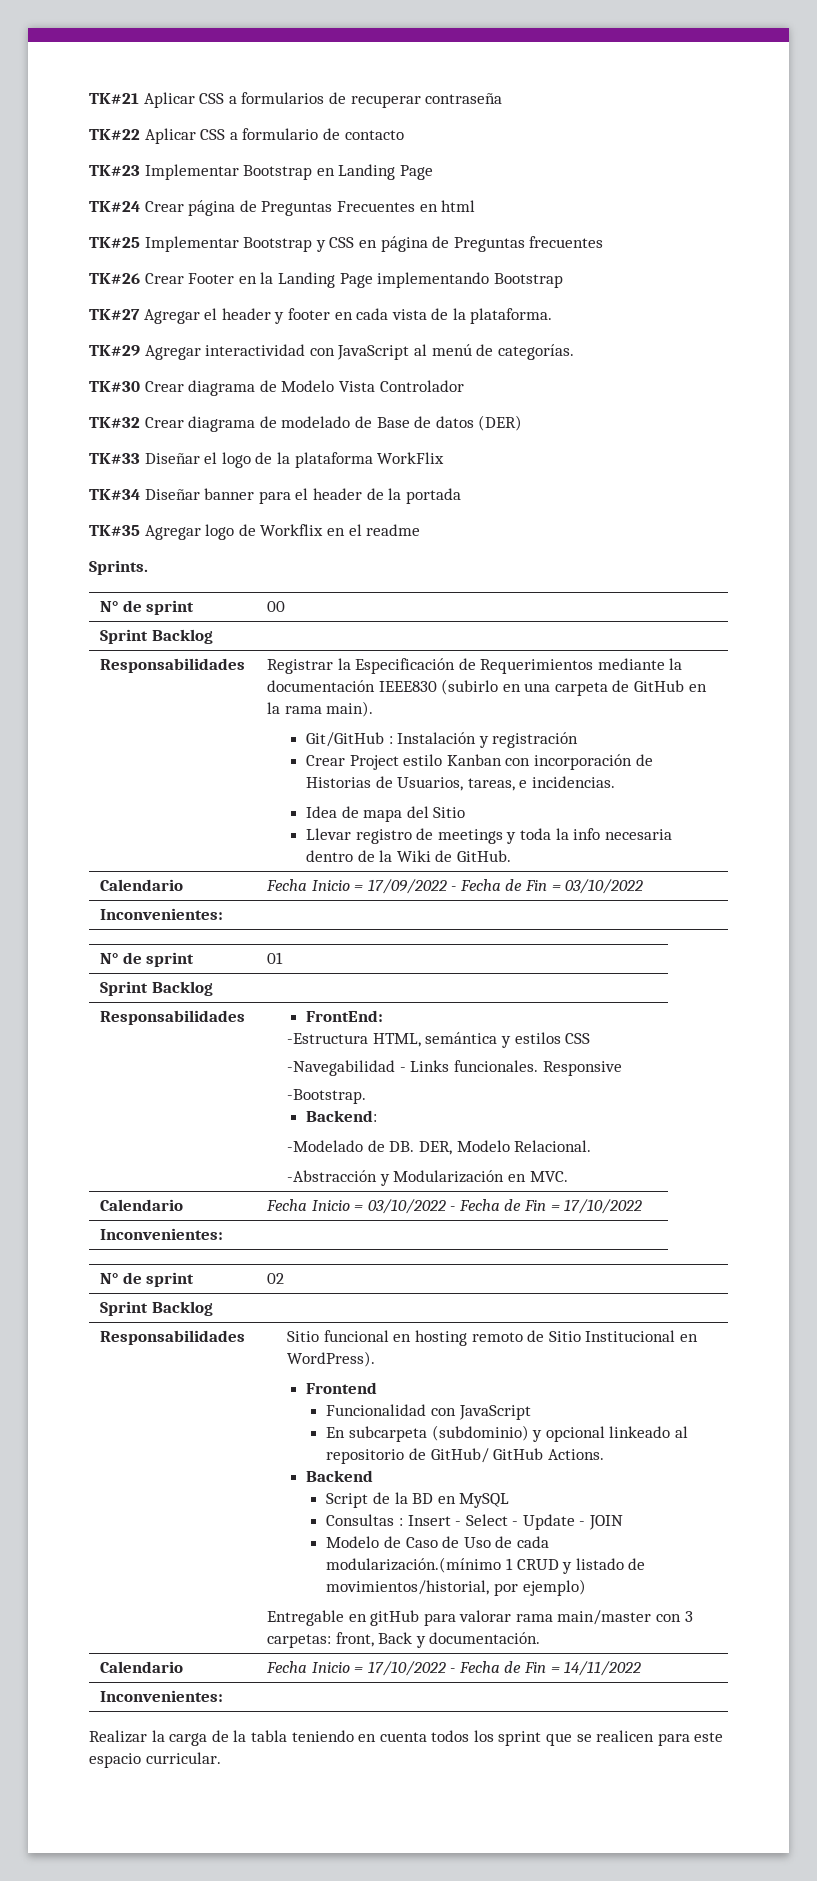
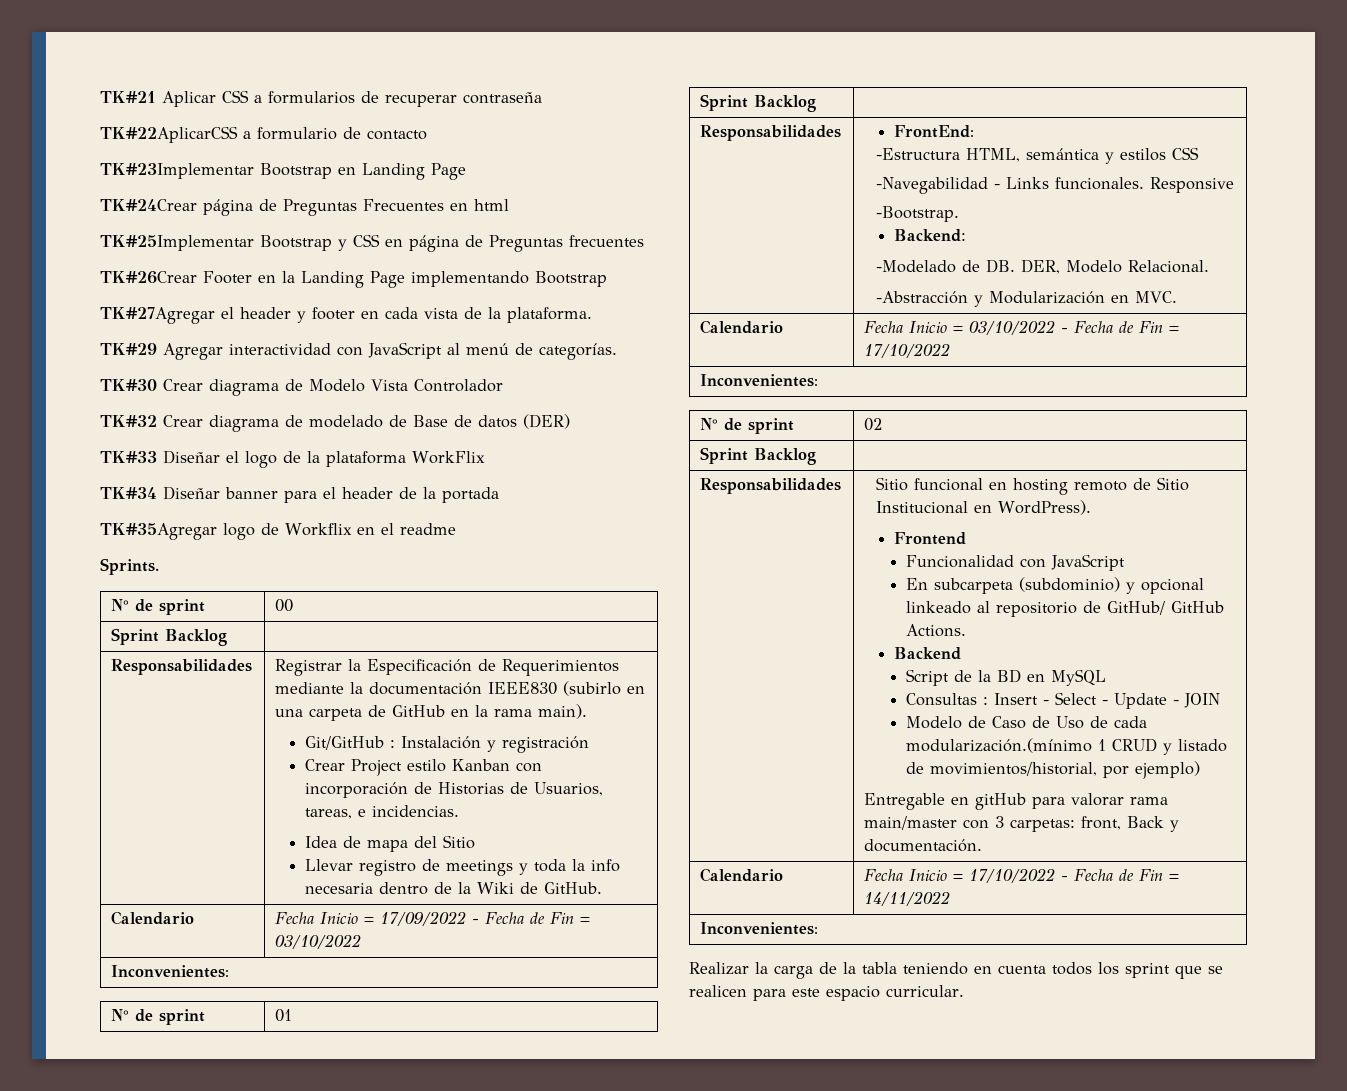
- TK#22 Aplicar CSS a formulario de contacto
+ TK#22AplicarCSS a formulario de contacto
- TK#23 Implementar Bootstrap en Landing Page
+ TK#23Implementar Bootstrap en Landing Page
- TK#24 Crear página de Preguntas Frecuentes en html
+ TK#24Crear página de Preguntas Frecuentes en html
- TK#25 Implementar Bootstrap y CSS en página de Preguntas frecuentes
+ TK#25Implementar Bootstrap y CSS en página de Preguntas frecuentes
- TK#26 Crear Footer en la Landing Page implementando Bootstrap
+ TK#26Crear Footer en la Landing Page implementando Bootstrap
- TK#27 Agregar el header y footer en cada vista de la plataforma.
+ TK#27Agregar el header y footer en cada vista de la plataforma.
- TK#35 Agregar logo de Workflix en el readme
+ TK#35Agregar logo de Workflix en el readme

